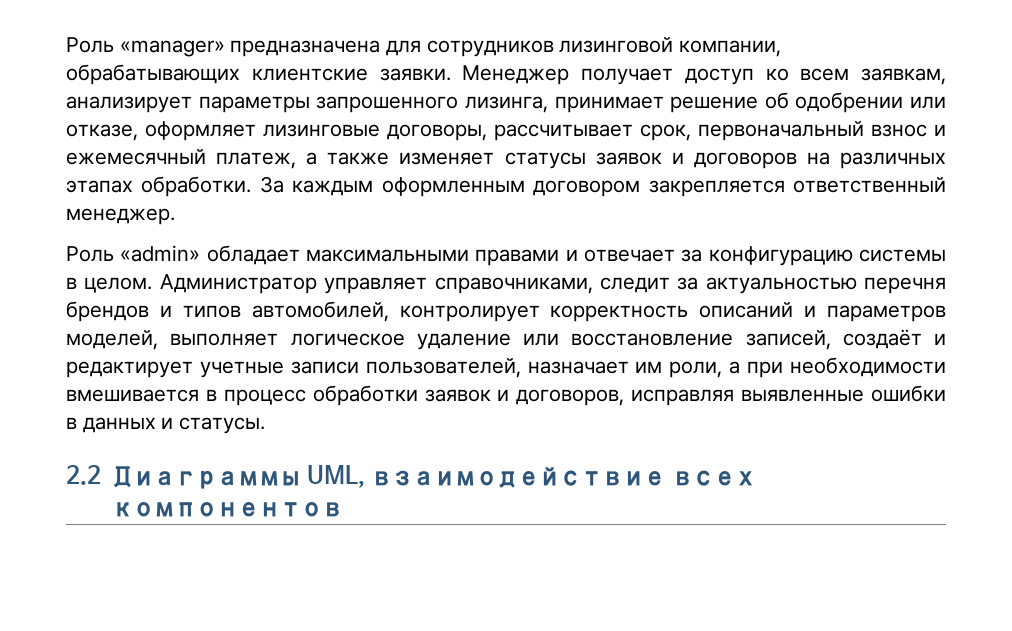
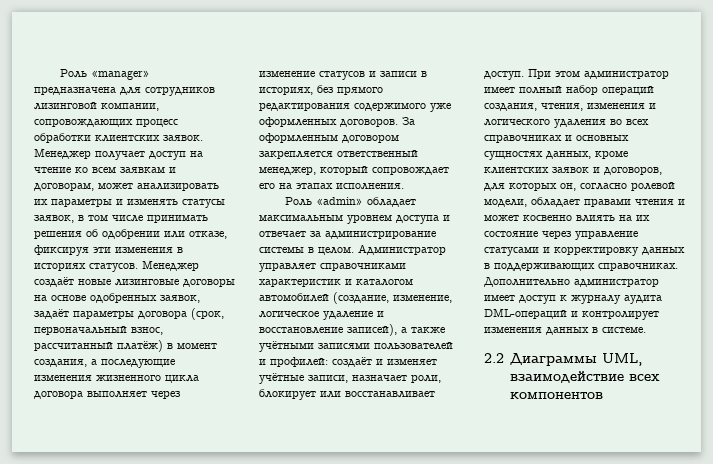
- Роль «manager» предназначена для сотрудников лизинговой компании, обрабатывающих клиентские заявки. Менеджер получает доступ ко всем заявкам, анализирует параметры запрошенного лизинга, принимает решение об одобрении или отказе, оформляет лизинговые договоры, рассчитывает срок, первоначальный взнос и ежемесячный платеж, а также изменяет статусы заявок и договоров на различных этапах обработки. За каждым оформленным договором закрепляется ответственный менеджер.
+ Роль «manager» предназначена для сотрудников лизинговой компании, сопровождающих процесс обработки клиентских заявок. Менеджер получает доступ на чтение ко всем заявкам и договорам, может анализировать их параметры и изменять статусы заявок, в том числе принимать решения об одобрении или отказе, фиксируя эти изменения в историях статусов. Менеджер создаёт новые лизинговые договоры на основе одобренных заявок, задаёт параметры договора (срок, первоначальный взнос, рассчитанный платёж) в момент создания, а последующие изменения жизненного цикла договора выполняет через изменение статусов и записи в историях, без прямого редактирования содержимого уже оформленных договоров. За оформленным договором закрепляется ответственный менеджер, который сопровождает его на этапах исполнения.
- Роль «admin» обладает максимальными правами и отвечает за конфигурацию системы в целом.
+ Роль «admin» обладает максимальным уровнем доступа и отвечает за администрирование системы в целом.
- Администратор управляет справочниками, следит за актуальностью перечня брендов и типов автомобилей, контролирует корректность описаний и параметров моделей, выполняет логическое удаление или восстановление записей, создаёт и редактирует учетные записи пользователей, назначает им роли, а при необходимости вмешивается в процесс обработки заявок и договоров, исправляя выявленные ошибки в данных и статусы.
+ Администратор управляет справочниками характеристик и каталогом автомобилей (создание, изменение, логическое удаление и восстановление записей), а также учётными записями пользователей и профилей: создаёт и изменяет учётные записи, назначает роли, блокирует или восстанавливает доступ. При этом администратор имеет полный набор операций создания, чтения, изменения и логического удаления во всех справочниках и основных сущностях данных, кроме клиентских заявок и договоров, для которых он, согласно ролевой модели, обладает правами чтения и может косвенно влиять на их состояние через управление статусами и корректировку данных в поддерживающих справочниках. Дополнительно администратор имеет доступ к журналу аудита DML-операций и контролирует изменения данных в системе.

